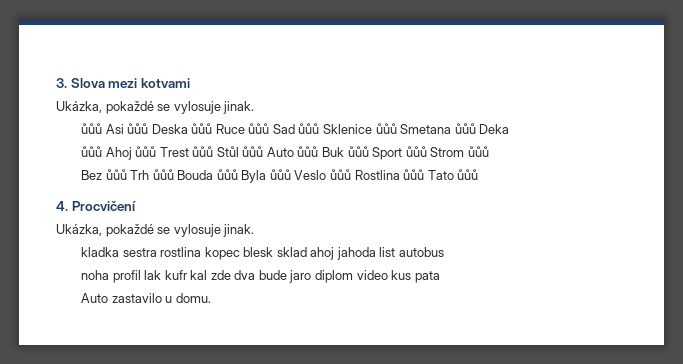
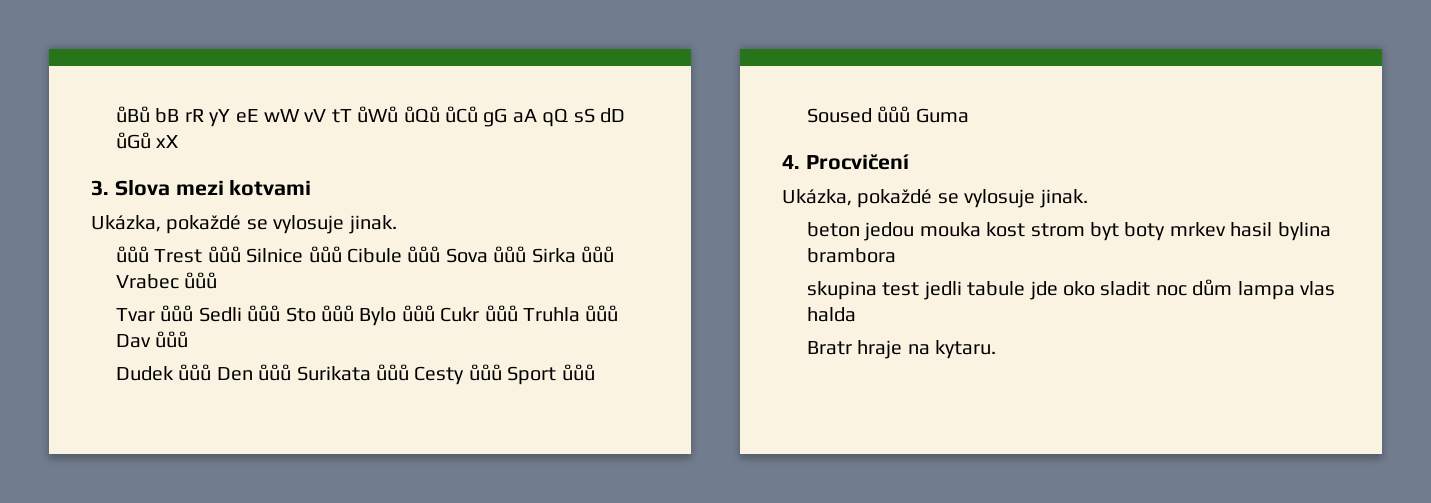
+ ůBů bB rR yY eE wW vV tT ůWů ůQů ůCů gG aA qQ sS dD ůGů xX
- ůůů Asi ůůů Deska ůůů Ruce ůůů Sad ůůů Sklenice ůůů Smetana ůůů Deka
- ůůů Ahoj ůůů Trest ůůů Stůl ůůů Auto ůůů Buk ůůů Sport ůůů Strom ůůů
- Bez ůůů Trh ůůů Bouda ůůů Byla ůůů Veslo ůůů Rostlina ůůů Tato ůůů
+ ůůů Trest ůůů Silnice ůůů Cibule ůůů Sova ůůů Sirka ůůů Vrabec ůůů
+ Tvar ůůů Sedli ůůů Sto ůůů Bylo ůůů Cukr ůůů Truhla ůůů Dav ůůů
+ Dudek ůůů Den ůůů Surikata ůůů Cesty ůůů Sport ůůů Soused ůůů Guma
- kladka sestra rostlina kopec blesk sklad ahoj jahoda list autobus
- noha profil lak kufr kal zde dva bude jaro diplom video kus pata
- Auto zastavilo u domu.
+ beton jedou mouka kost strom byt boty mrkev hasil bylina brambora
+ skupina test jedli tabule jde oko sladit noc dům lampa vlas halda
+ Bratr hraje na kytaru.

